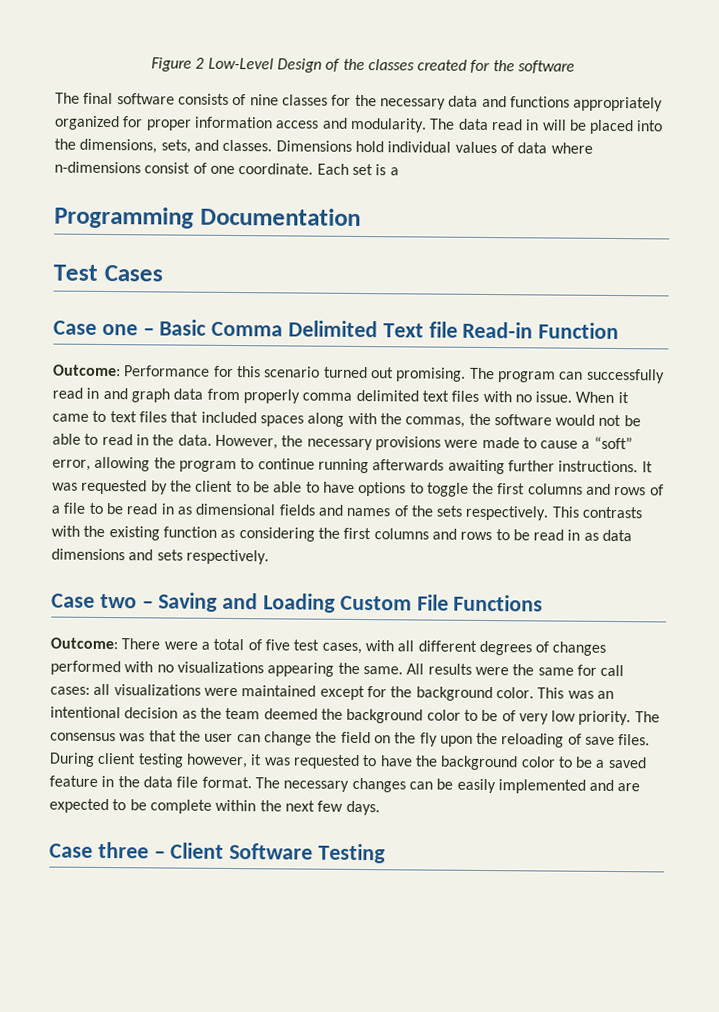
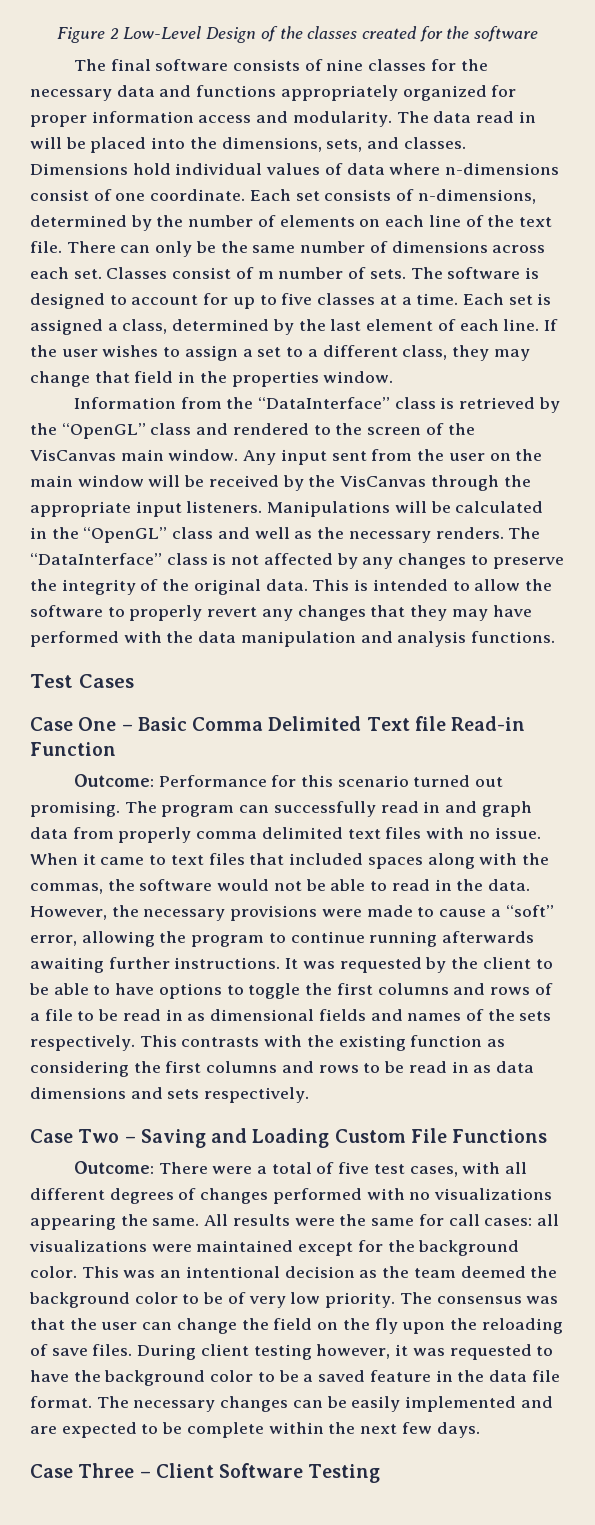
- Each set is a
- Programming Documentation
+ Each set consists of n-dimensions, determined by the number of elements on each line of the text file. There can only be the same number of dimensions across each set. Classes consist of m number of sets. The software is designed to account for up to five classes at a time. Each set is assigned a class, determined by the last element of each line. If the user wishes to assign a set to a different class, they may change that field in the properties window.
+ Information from the “DataInterface” class is retrieved by the “OpenGL” class and rendered to the screen of the VisCanvas main window. Any input sent from the user on the main window will be received by the VisCanvas through the appropriate input listeners. Manipulations will be calculated in the “OpenGL” class and well as the necessary renders. The “DataInterface” class is not affected by any changes to preserve the integrity of the original data. This is intended to allow the software to properly revert any changes that they may have performed with the data manipulation and analysis functions.
- Case one – Basic Comma Delimited Text file Read-in Function
+ Case One – Basic Comma Delimited Text file Read-in Function
- Case two – Saving and Loading Custom File Functions
+ Case Two – Saving and Loading Custom File Functions
- Case three – Client Software Testing
+ Case Three – Client Software Testing

